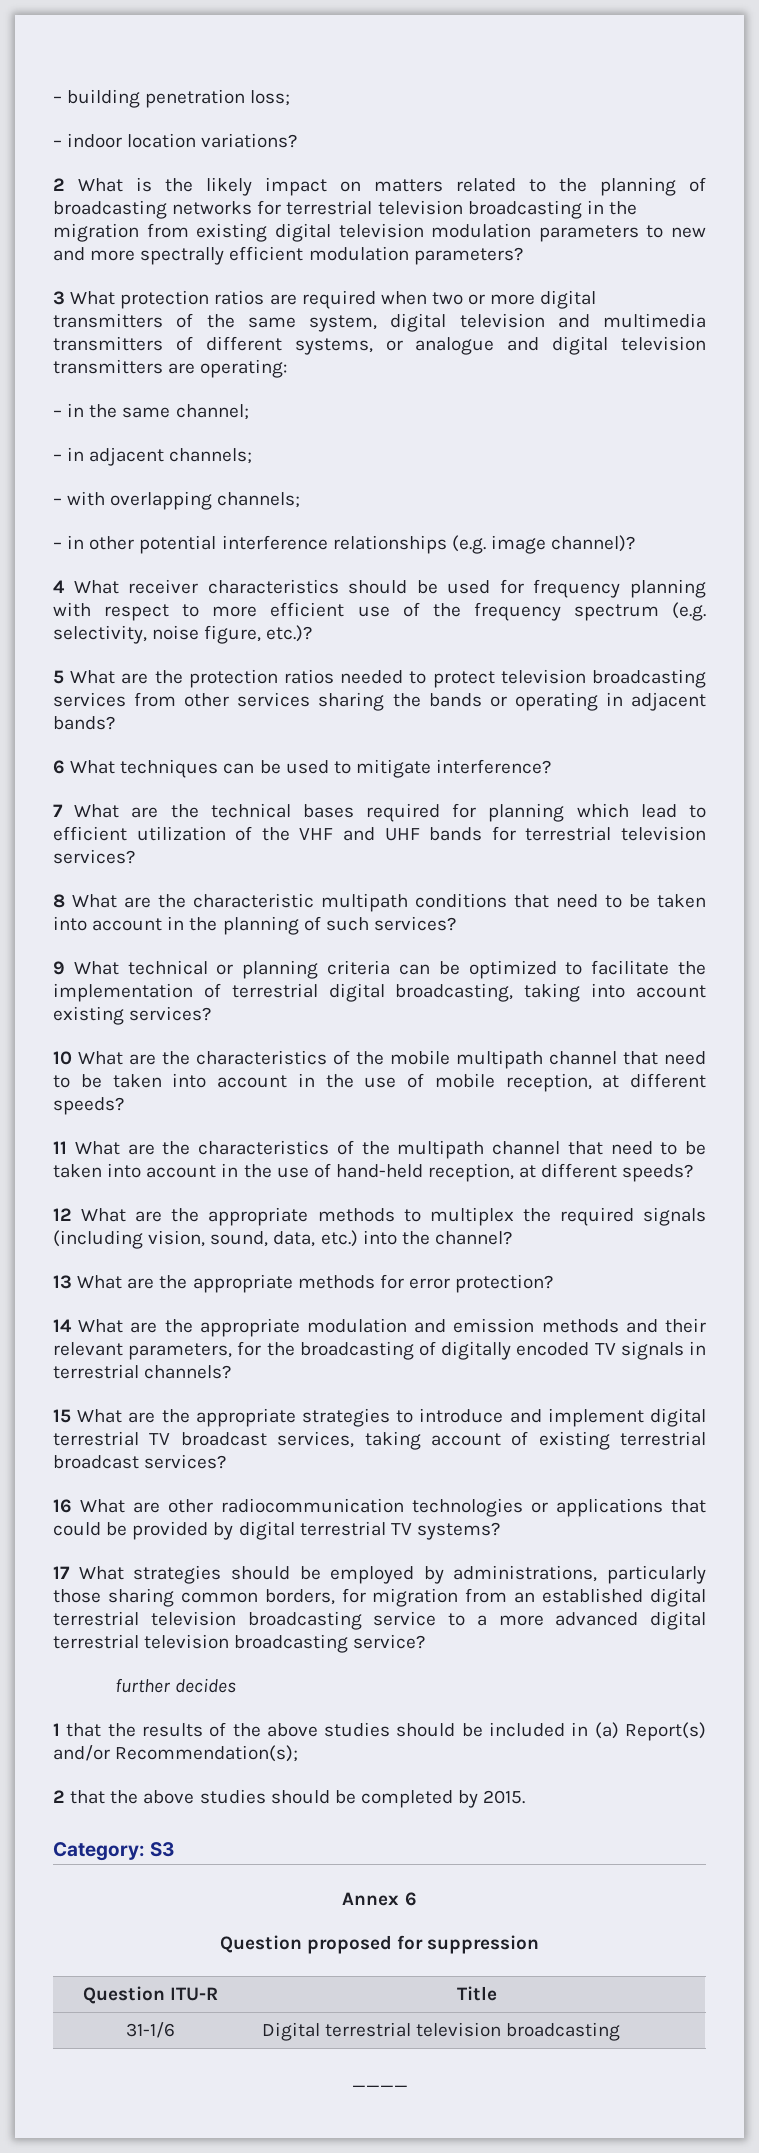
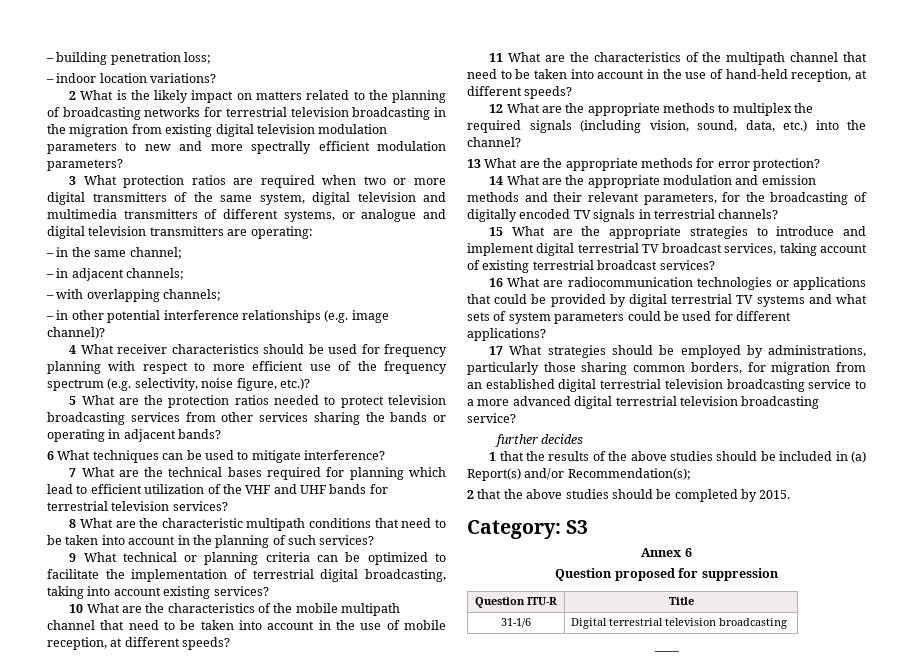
- 16 What are other radiocommunication technologies or applications that could be provided by digital terrestrial TV systems?
+ 16 What are radiocommunication technologies or applications that could be provided by digital terrestrial TV systems and what sets of system parameters could be used for different applications?

